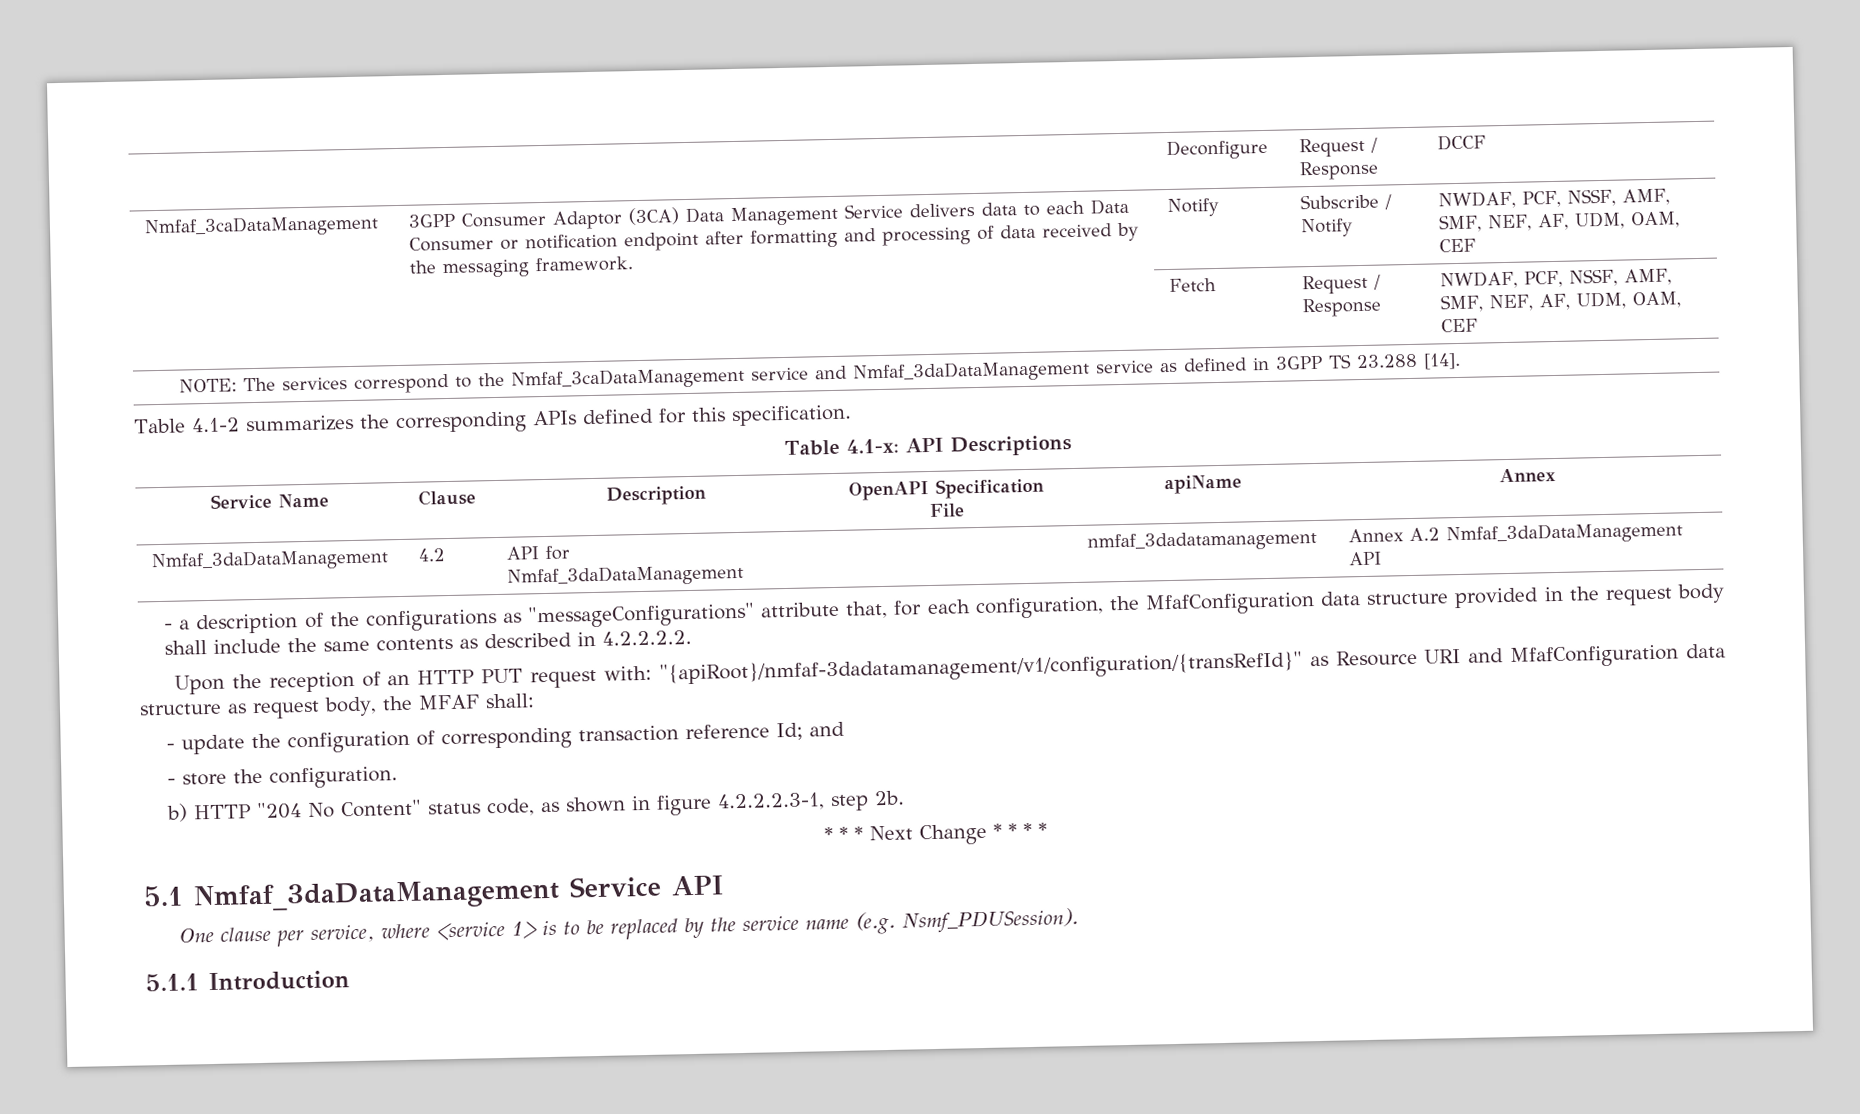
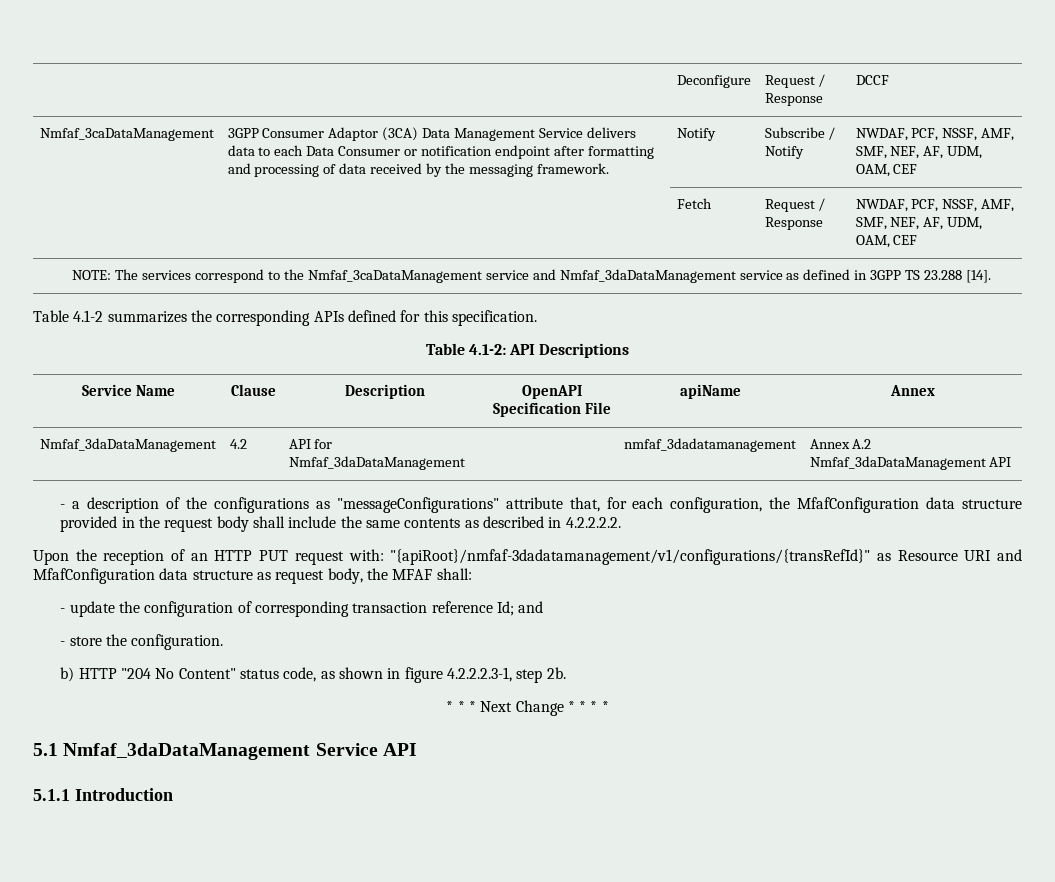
- Table 4.1-x: API Descriptions
+ Table 4.1-2: API Descriptions
- Upon the reception of an HTTP PUT request with: "{apiRoot}/nmfaf-3dadatamanagement/v1/configuration/{transRefId}" as Resource URI and MfafConfiguration data structure as request body, the MFAF shall:
+ Upon the reception of an HTTP PUT request with: "{apiRoot}/nmfaf-3dadatamanagement/v1/configurations/{transRefId}" as Resource URI and MfafConfiguration data structure as request body, the MFAF shall:
- One clause per service, where <service 1> is to be replaced by the service name (e.g. Nsmf_PDUSession).

